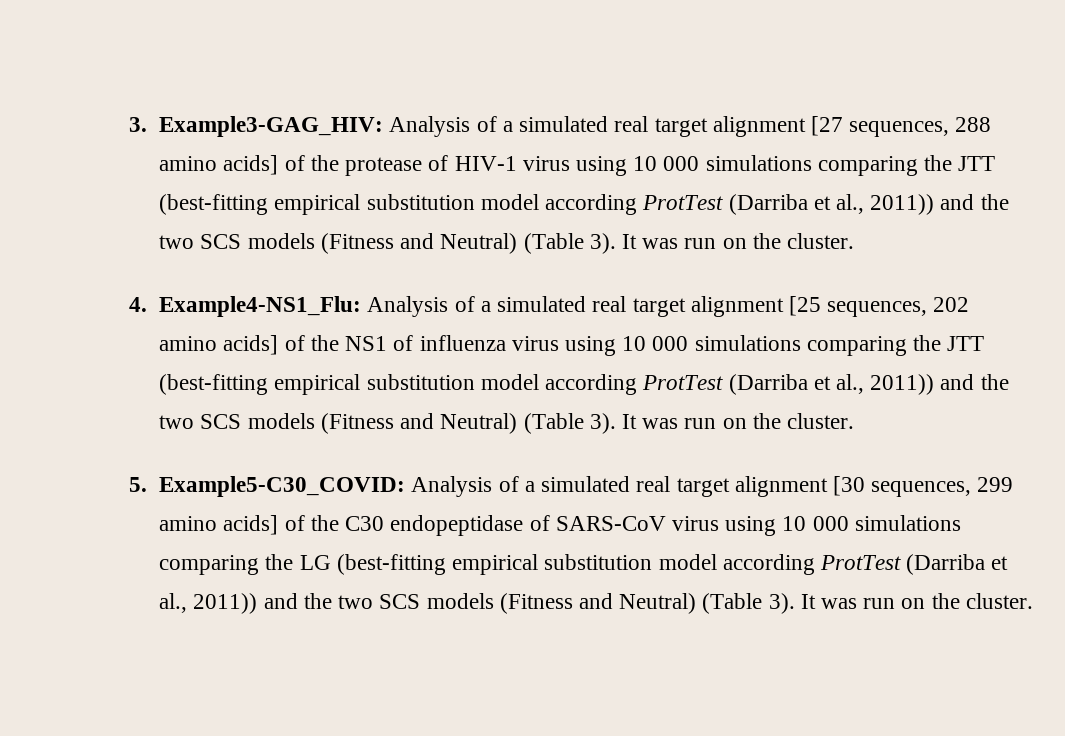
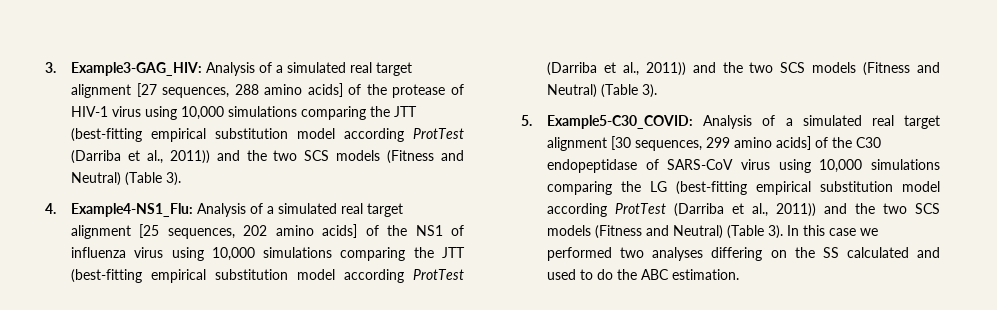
- 3. Example3-GAG_HIV: Analysis of a simulated real target alignment [27 sequences, 288 amino acids] of the protease of HIV-1 virus using 10 000 simulations comparing the JTT (best-fitting empirical substitution model according ProtTest (Darriba et al., 2011)) and the two SCS models (Fitness and Neutral) (Table 3). It was run on the cluster.
+ 3. Example3-GAG_HIV: Analysis of a simulated real target alignment [27 sequences, 288 amino acids] of the protease of HIV-1 virus using 10,000 simulations comparing the JTT (best-fitting empirical substitution model according ProtTest (Darriba et al., 2011)) and the two SCS models (Fitness and Neutral) (Table 3).
- 4. Example4-NS1_Flu: Analysis of a simulated real target alignment [25 sequences, 202 amino acids] of the NS1 of influenza virus using 10 000 simulations comparing the JTT (best-fitting empirical substitution model according ProtTest (Darriba et al., 2011)) and the two SCS models (Fitness and Neutral) (Table 3). It was run on the cluster.
+ 4. Example4-NS1_Flu: Analysis of a simulated real target alignment [25 sequences, 202 amino acids] of the NS1 of influenza virus using 10,000 simulations comparing the JTT (best-fitting empirical substitution model according ProtTest (Darriba et al., 2011)) and the two SCS models (Fitness and Neutral) (Table 3).
- 5. Example5-C30_COVID: Analysis of a simulated real target alignment [30 sequences, 299 amino acids] of the C30 endopeptidase of SARS-CoV virus using 10 000 simulations comparing the LG (best-fitting empirical substitution model according ProtTest (Darriba et al., 2011)) and the two SCS models (Fitness and Neutral) (Table 3). It was run on the cluster.
+ 5. Example5-C30_COVID: Analysis of a simulated real target alignment [30 sequences, 299 amino acids] of the C30 endopeptidase of SARS-CoV virus using 10,000 simulations comparing the LG (best-fitting empirical substitution model according ProtTest (Darriba et al., 2011)) and the two SCS models (Fitness and Neutral) (Table 3). In this case we performed two analyses differing on the SS calculated and used to do the ABC estimation.

